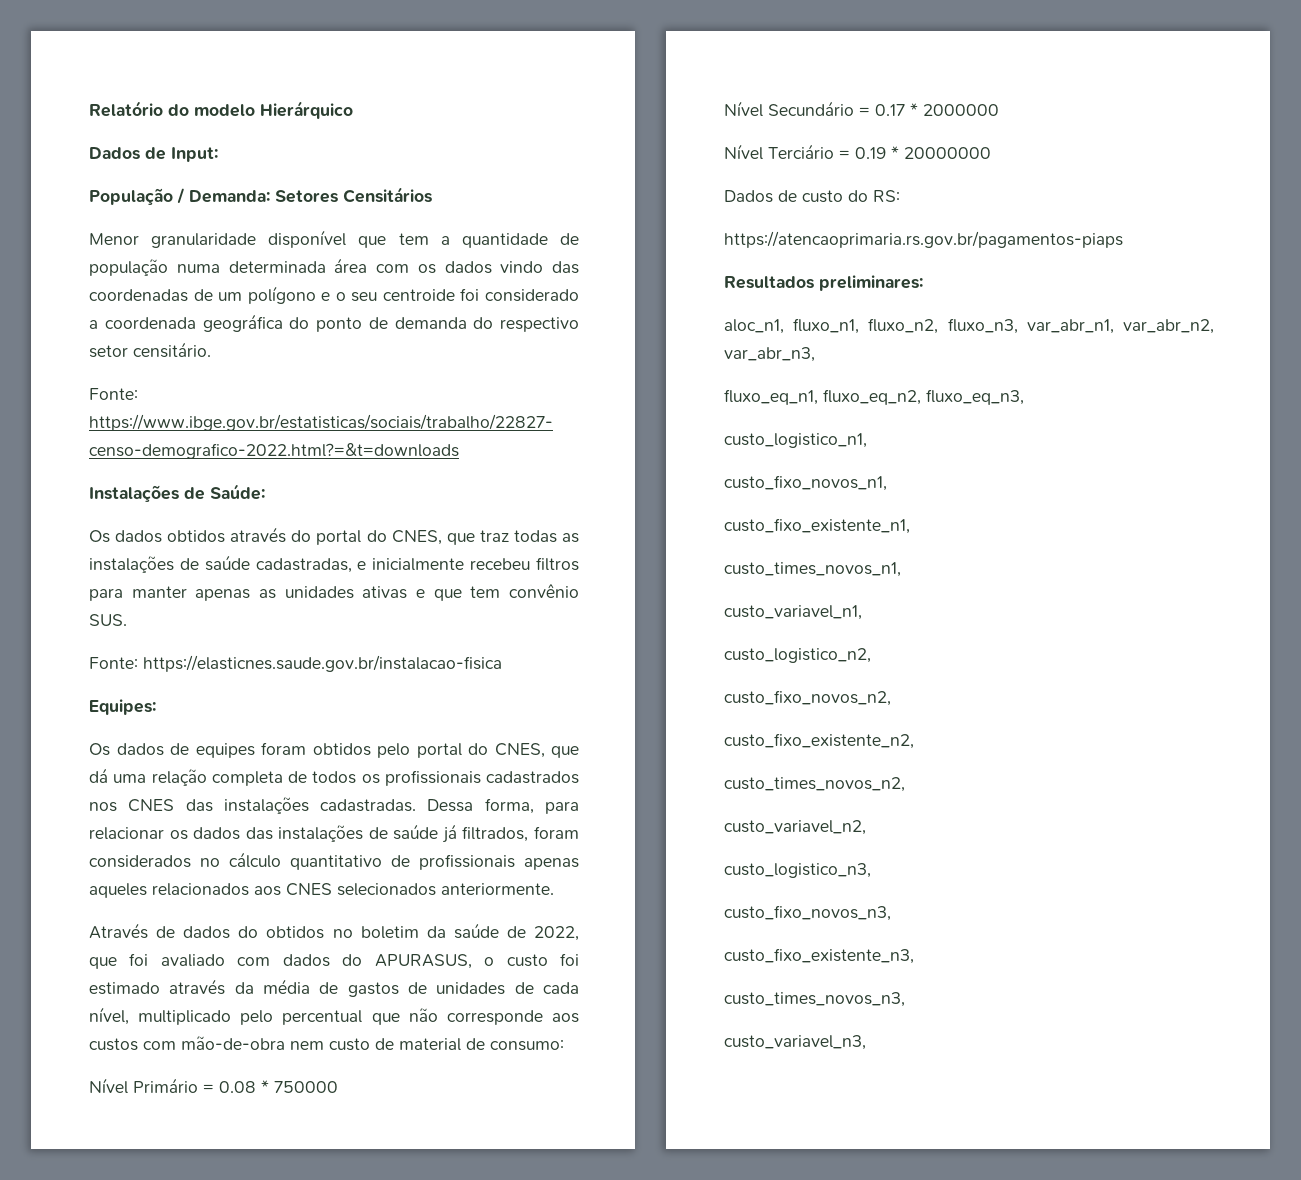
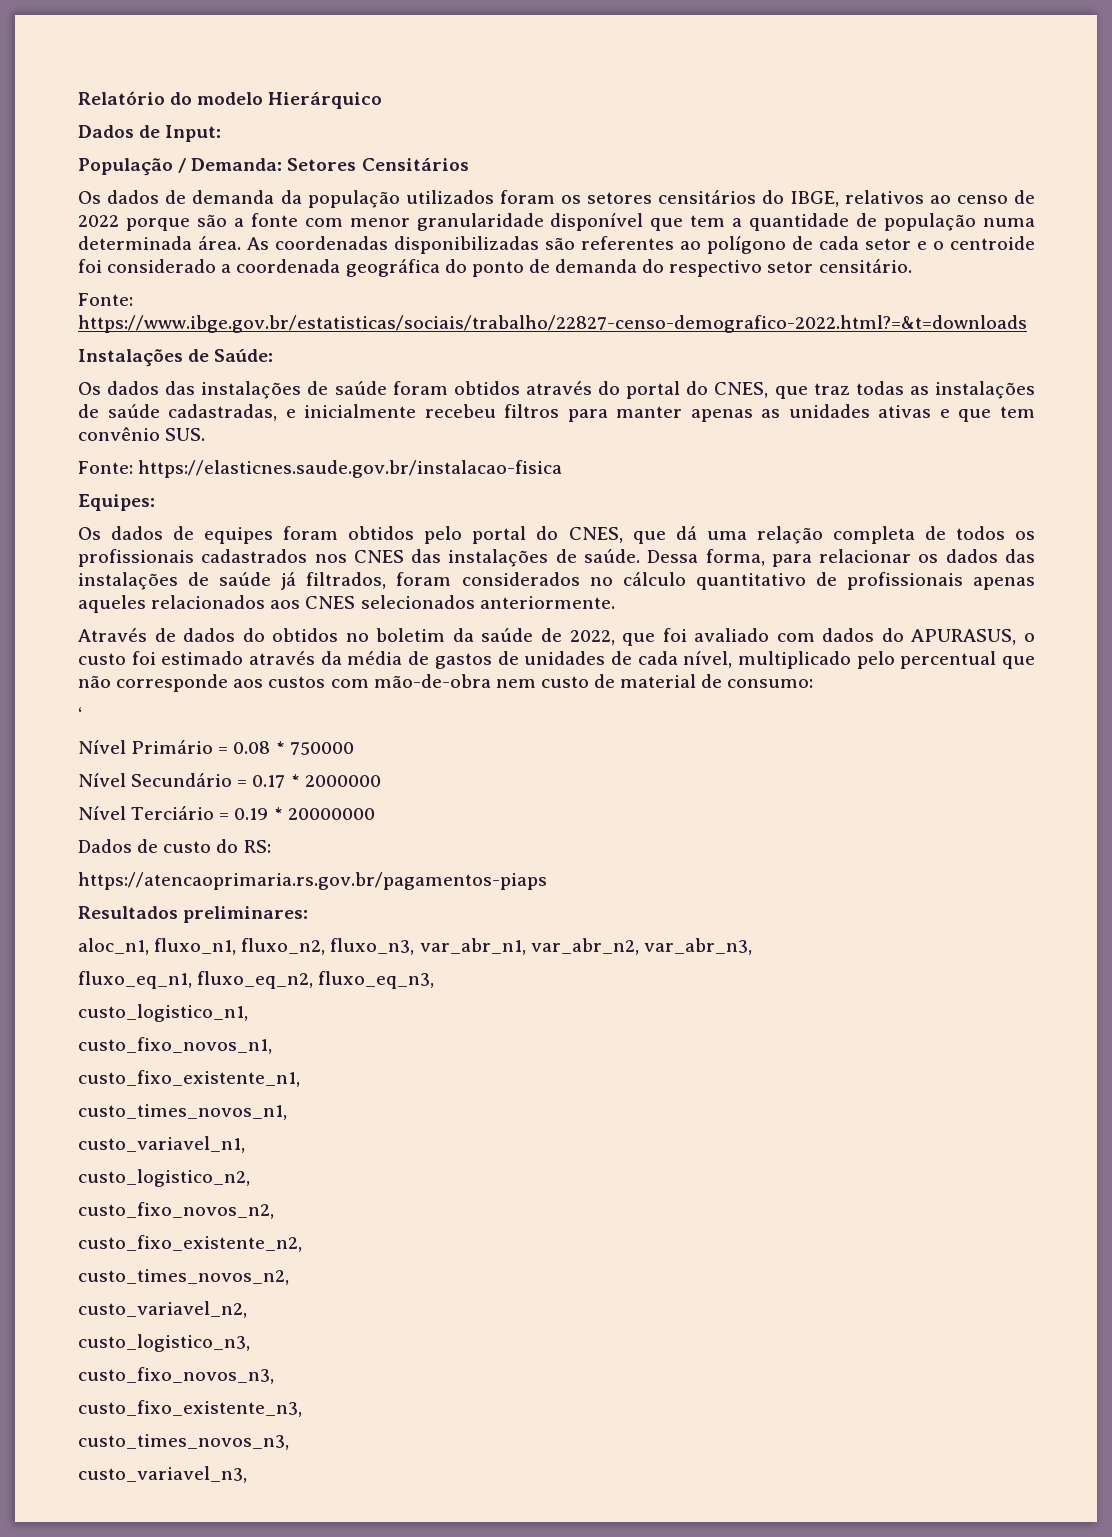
- Menor granularidade disponível que tem a quantidade de população numa determinada área com os dados vindo das coordenadas de um polígono e o seu centroide foi considerado a coordenada geográfica do ponto de demanda do respectivo setor censitário.
+ Os dados de demanda da população utilizados foram os setores censitários do IBGE, relativos ao censo de 2022 porque são a fonte com menor granularidade disponível que tem a quantidade de população numa determinada área. As coordenadas disponibilizadas são referentes ao polígono de cada setor e o centroide foi considerado a coordenada geográfica do ponto de demanda do respectivo setor censitário.
- Os dados obtidos através do portal do CNES, que traz todas as instalações de saúde cadastradas, e inicialmente recebeu filtros para manter apenas as unidades ativas e que tem convênio SUS.
+ Os dados das instalações de saúde foram obtidos através do portal do CNES, que traz todas as instalações de saúde cadastradas, e inicialmente recebeu filtros para manter apenas as unidades ativas e que tem convênio SUS.
- Os dados de equipes foram obtidos pelo portal do CNES, que dá uma relação completa de todos os profissionais cadastrados nos CNES das instalações cadastradas.
+ Os dados de equipes foram obtidos pelo portal do CNES, que dá uma relação completa de todos os profissionais cadastrados nos CNES das instalações de saúde.
+ ‘

